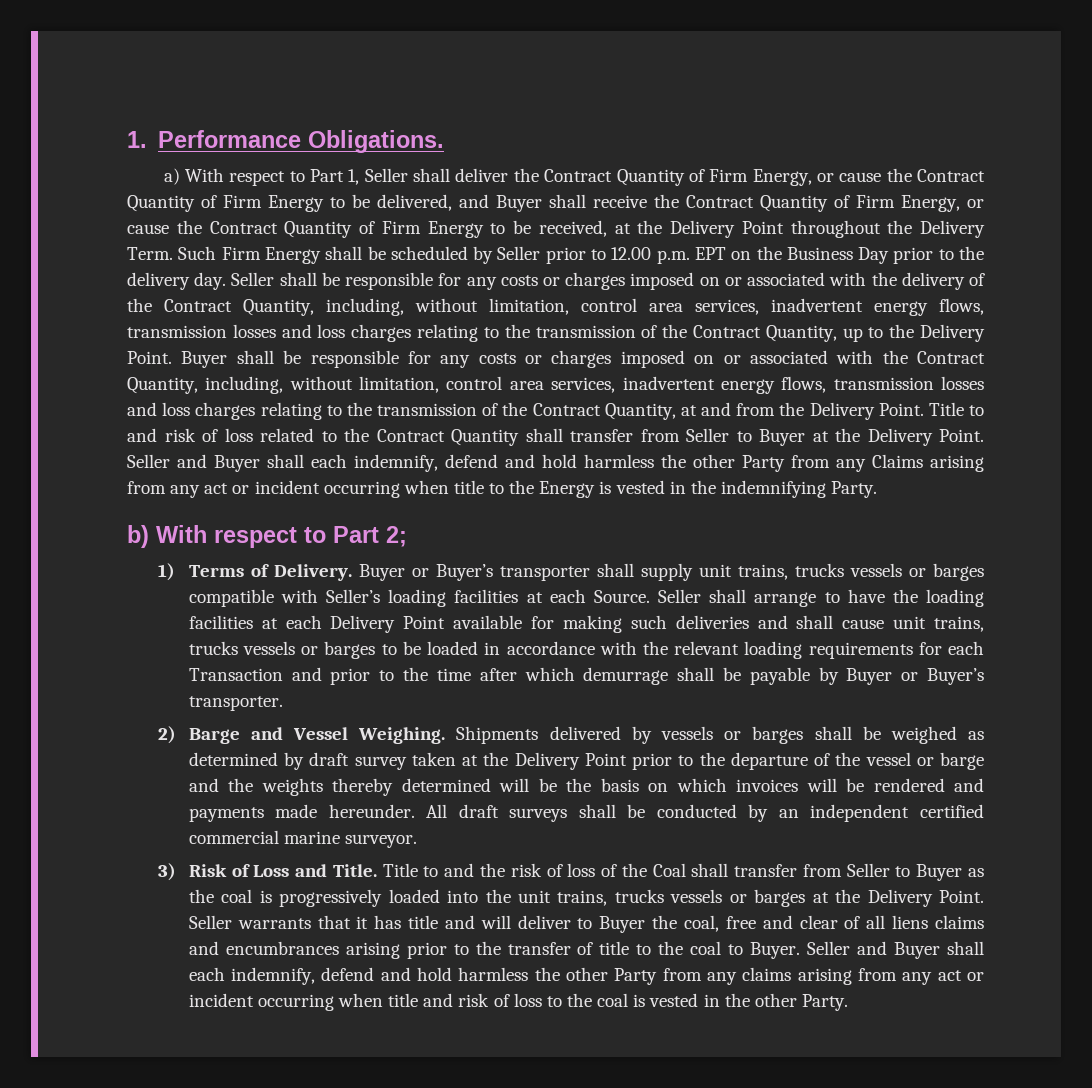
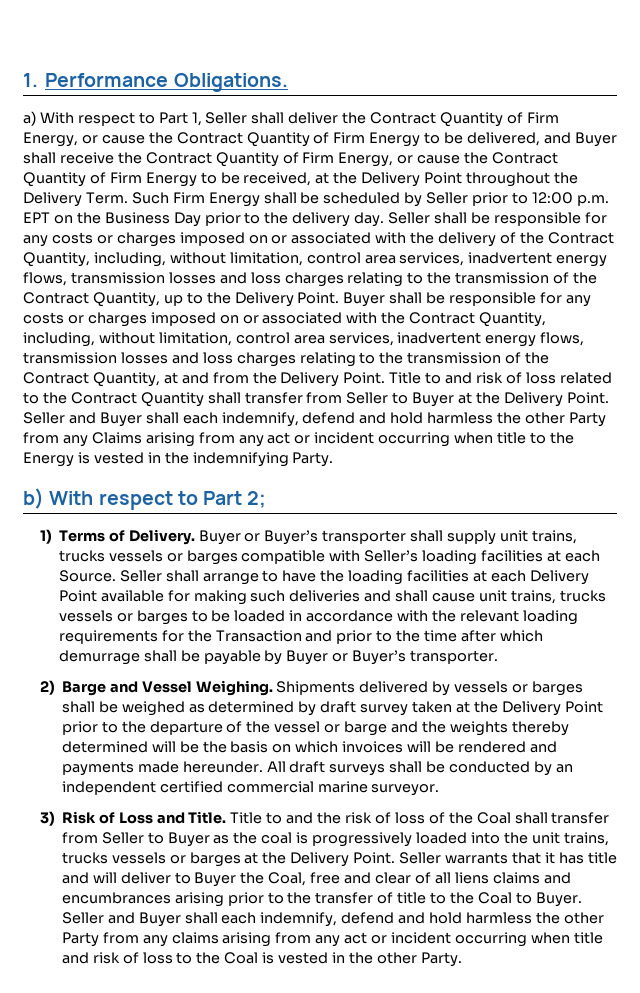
- Such Firm Energy shall be scheduled by Seller prior to 12.00 p.m. EPT on the Business Day prior to the delivery day.
+ Such Firm Energy shall be scheduled by Seller prior to 12:00 p.m. EPT on the Business Day prior to the delivery day.
- Seller shall arrange to have the loading facilities at each Delivery Point available for making such deliveries and shall cause unit trains, trucks vessels or barges to be loaded in accordance with the relevant loading requirements for each Transaction and prior to the time after which demurrage shall be payable by Buyer or Buyer’s transporter.
+ Seller shall arrange to have the loading facilities at each Delivery Point available for making such deliveries and shall cause unit trains, trucks vessels or barges to be loaded in accordance with the relevant loading requirements for the Transaction and prior to the time after which demurrage shall be payable by Buyer or Buyer’s transporter.
- Seller warrants that it has title and will deliver to Buyer the coal, free and clear of all liens claims and encumbrances arising prior to the transfer of title to the coal to Buyer.
+ Seller warrants that it has title and will deliver to Buyer the Coal, free and clear of all liens claims and encumbrances arising prior to the transfer of title to the Coal to Buyer.
- Seller and Buyer shall each indemnify, defend and hold harmless the other Party from any claims arising from any act or incident occurring when title and risk of loss to the coal is vested in the other Party.
+ Seller and Buyer shall each indemnify, defend and hold harmless the other Party from any claims arising from any act or incident occurring when title and risk of loss to the Coal is vested in the other Party.

